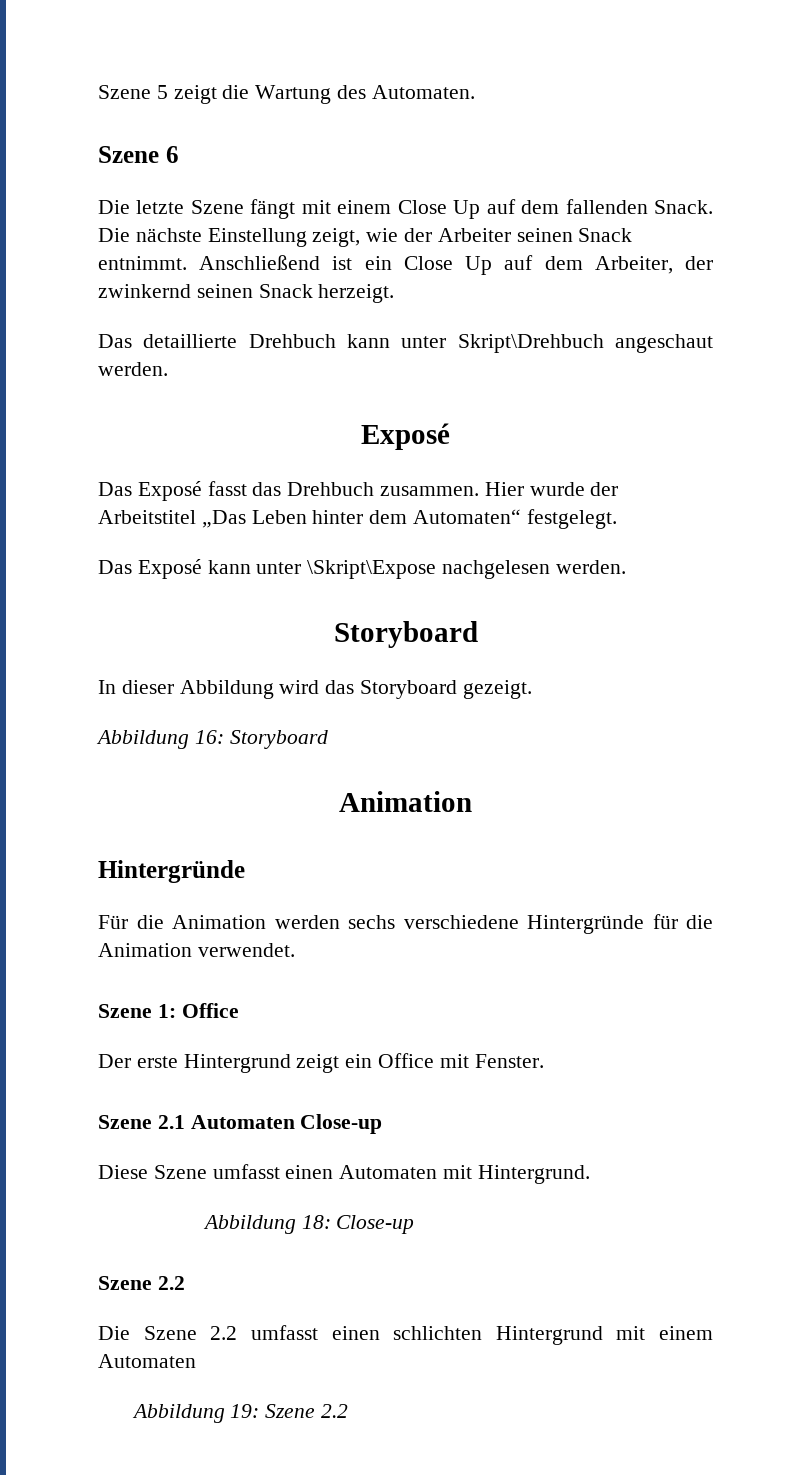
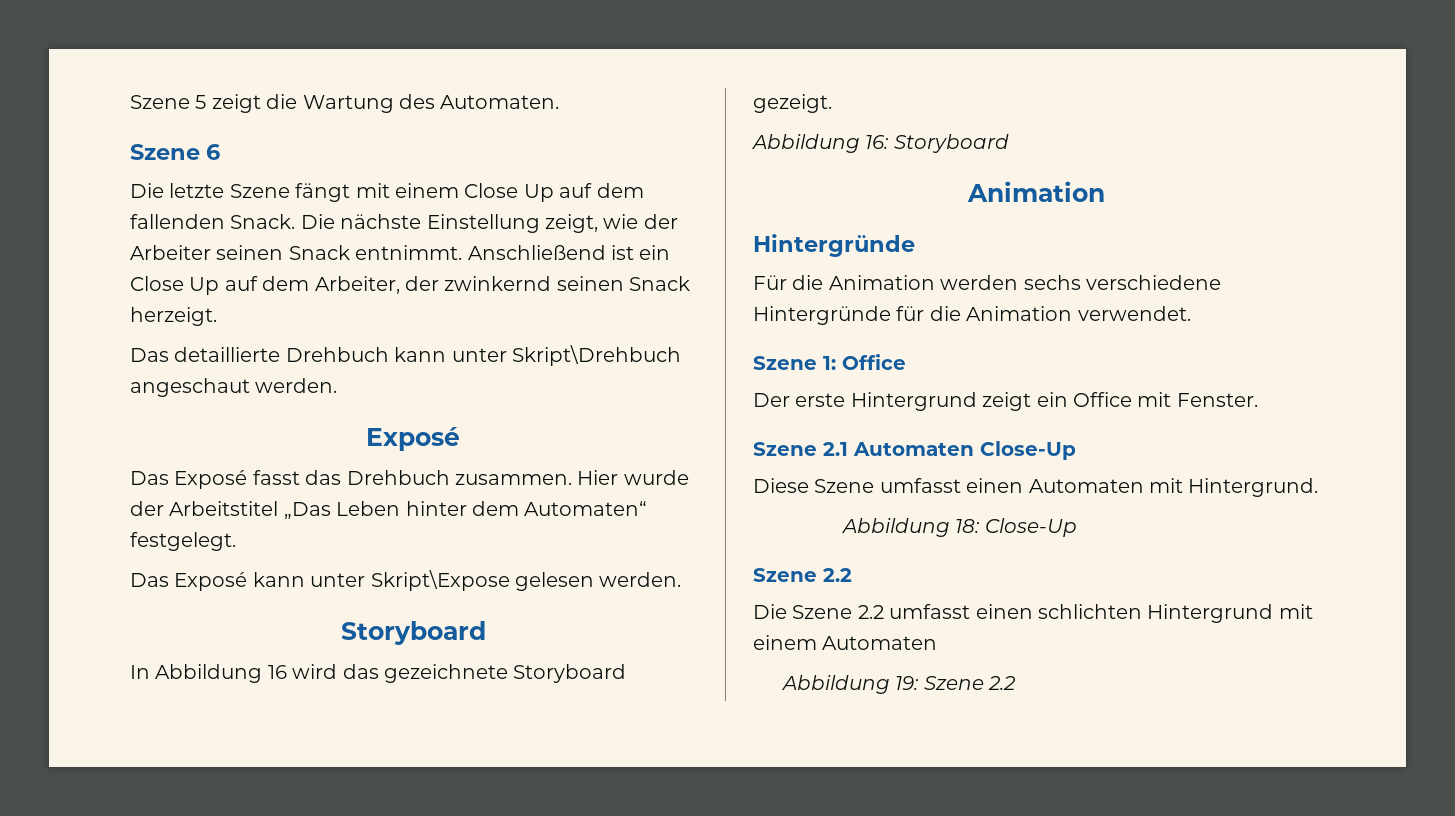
- Das Exposé kann unter \Skript\Expose nachgelesen werden.
+ Das Exposé kann unter Skript\Expose gelesen werden.
- In dieser Abbildung wird das Storyboard gezeigt.
+ In Abbildung 16 wird das gezeichnete Storyboard gezeigt.
- Szene 2.1 Automaten Close-up
+ Szene 2.1 Automaten Close-Up
- Abbildung 18: Close-up
+ Abbildung 18: Close-Up

